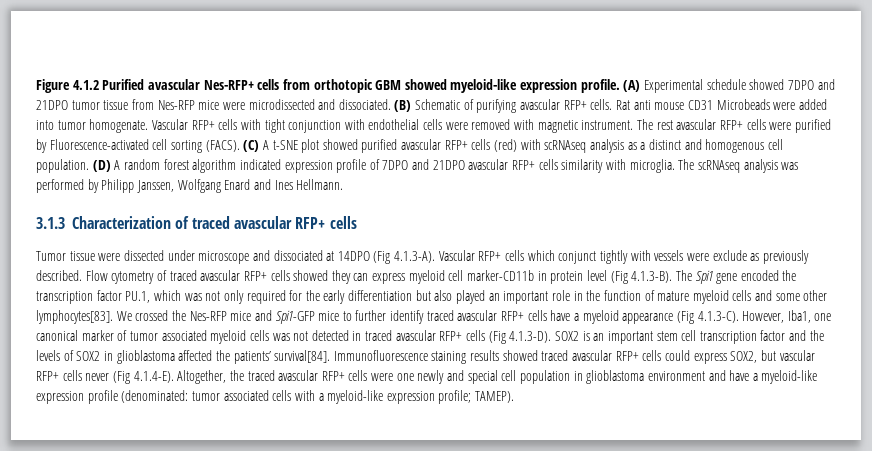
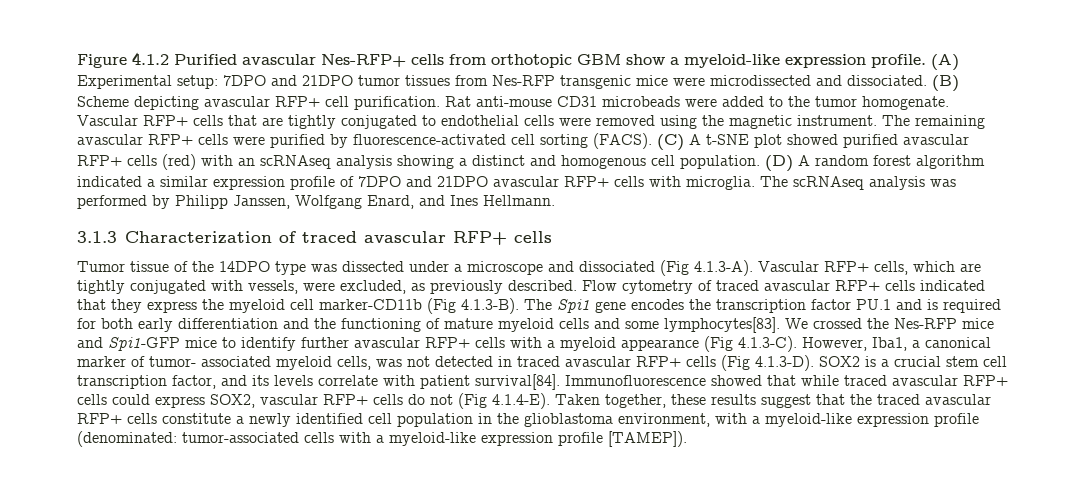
- Figure 4.1.2 Purified avascular Nes-RFP+ cells from orthotopic GBM showed myeloid-like expression profile.
+ Figure 4.1.2 Purified avascular Nes-RFP+ cells from orthotopic GBM show a myeloid-like expression profile.
- (A) Experimental schedule showed 7DPO and 21DPO tumor tissue from Nes-RFP mice were microdissected and dissociated.
+ (A) Experimental setup: 7DPO and 21DPO tumor tissues from Nes-RFP transgenic mice were microdissected and dissociated.
- (B) Schematic of purifying avascular RFP+ cells. Rat anti mouse CD31 Microbeads were added into tumor homogenate.
+ (B) Scheme depicting avascular RFP+ cell purification. Rat anti-mouse CD31 microbeads were added to the tumor homogenate.
- Vascular RFP+ cells with tight conjunction with endothelial cells were removed with magnetic instrument.
+ Vascular RFP+ cells that are tightly conjugated to endothelial cells were removed using the magnetic instrument.
- The rest avascular RFP+ cells were purified by Fluorescence-activated cell sorting (FACS).
+ The remaining avascular RFP+ cells were purified by fluorescence-activated cell sorting (FACS).
- (C) A t-SNE plot showed purified avascular RFP+ cells (red) with scRNAseq analysis as a distinct and homogenous cell population.
+ (C) A t-SNE plot showed purified avascular RFP+ cells (red) with an scRNAseq analysis showing a distinct and homogenous cell population.
- (D) A random forest algorithm indicated expression profile of 7DPO and 21DPO avascular RFP+ cells similarity with microglia.
+ (D) A random forest algorithm indicated a similar expression profile of 7DPO and 21DPO avascular RFP+ cells with microglia.
- The scRNAseq analysis was performed by Philipp Janssen, Wolfgang Enard and Ines Hellmann.
+ The scRNAseq analysis was performed by Philipp Janssen, Wolfgang Enard, and Ines Hellmann.
- Tumor tissue were dissected under microscope and dissociated at 14DPO (Fig 4.1.3-A). Vascular RFP+ cells which conjunct tightly with vessels were exclude as previously described.
+ Tumor tissue of the 14DPO type was dissected under a microscope and dissociated (Fig 4.1.3-A). Vascular RFP+ cells, which are tightly conjugated with vessels, were excluded, as previously described.
- Flow cytometry of traced avascular RFP+ cells showed they can express myeloid cell marker-CD11b in protein level (Fig 4.1.3-B). The Spi1 gene encoded the transcription factor PU.1, which was not only required for the early differentiation but also played an important role in the function of mature myeloid cells and some other lymphocytes[83].
+ Flow cytometry of traced avascular RFP+ cells indicated that they express the myeloid cell marker-CD11b (Fig 4.1.3-B). The Spi1 gene encodes the transcription factor PU.1 and is required for both early differentiation and the functioning of mature myeloid cells and some lymphocytes[83].
- We crossed the Nes-RFP mice and Spi1-GFP mice to further identify traced avascular RFP+ cells have a myeloid appearance (Fig 4.1.3-C). However, Iba1, one canonical marker of tumor associated myeloid cells was not detected in traced avascular RFP+ cells (Fig 4.1.3-D). SOX2 is an important stem cell transcription factor and the levels of SOX2 in glioblastoma affected the patients’ survival[84]. Immunofluorescence staining results showed traced avascular RFP+ cells could express SOX2, but vascular RFP+ cells never (Fig 4.1.4-E). Altogether, the traced avascular RFP+ cells were one newly and special cell population in glioblastoma environment and have a myeloid-like expression profile (denominated:
+ We crossed the Nes-RFP mice and Spi1-GFP mice to identify further avascular RFP+ cells with a myeloid appearance (Fig 4.1.3-C). However, Iba1, a canonical marker of tumor- associated myeloid cells, was not detected in traced avascular RFP+ cells (Fig 4.1.3-D). SOX2 is a crucial stem cell transcription factor, and its levels correlate with patient survival[84]. Immunofluorescence showed that while traced avascular RFP+ cells could express SOX2, vascular RFP+ cells do not (Fig 4.1.4-E). Taken together, these results suggest that the traced avascular RFP+ cells constitute a newly identified cell population in the glioblastoma environment, with a myeloid-like expression profile (denominated:
- tumor associated cells with a myeloid-like expression profile; TAMEP).
+ tumor-associated cells with a myeloid-like expression profile [TAMEP]).

